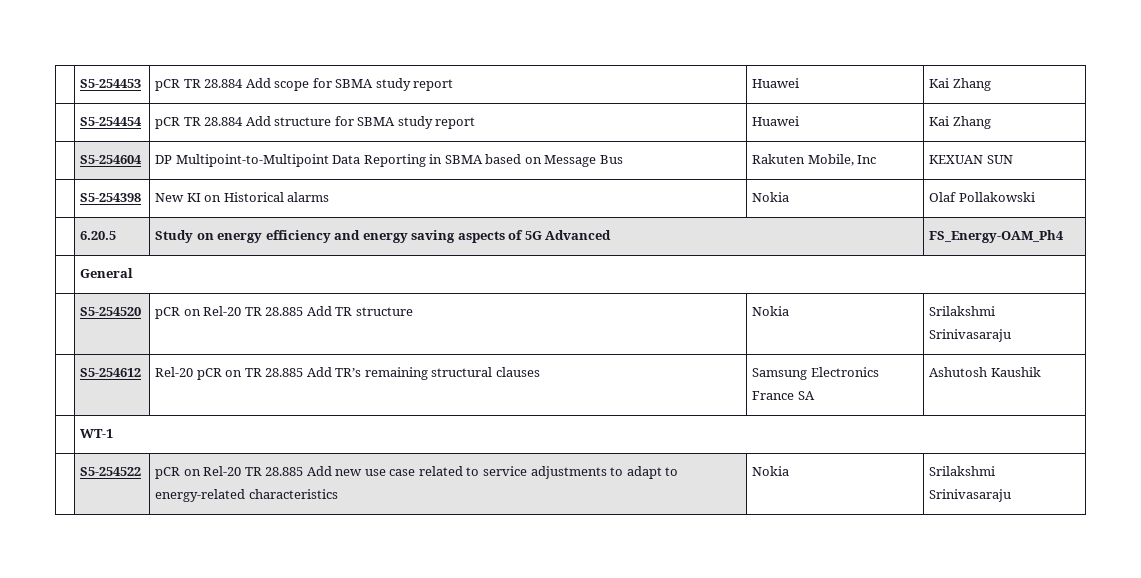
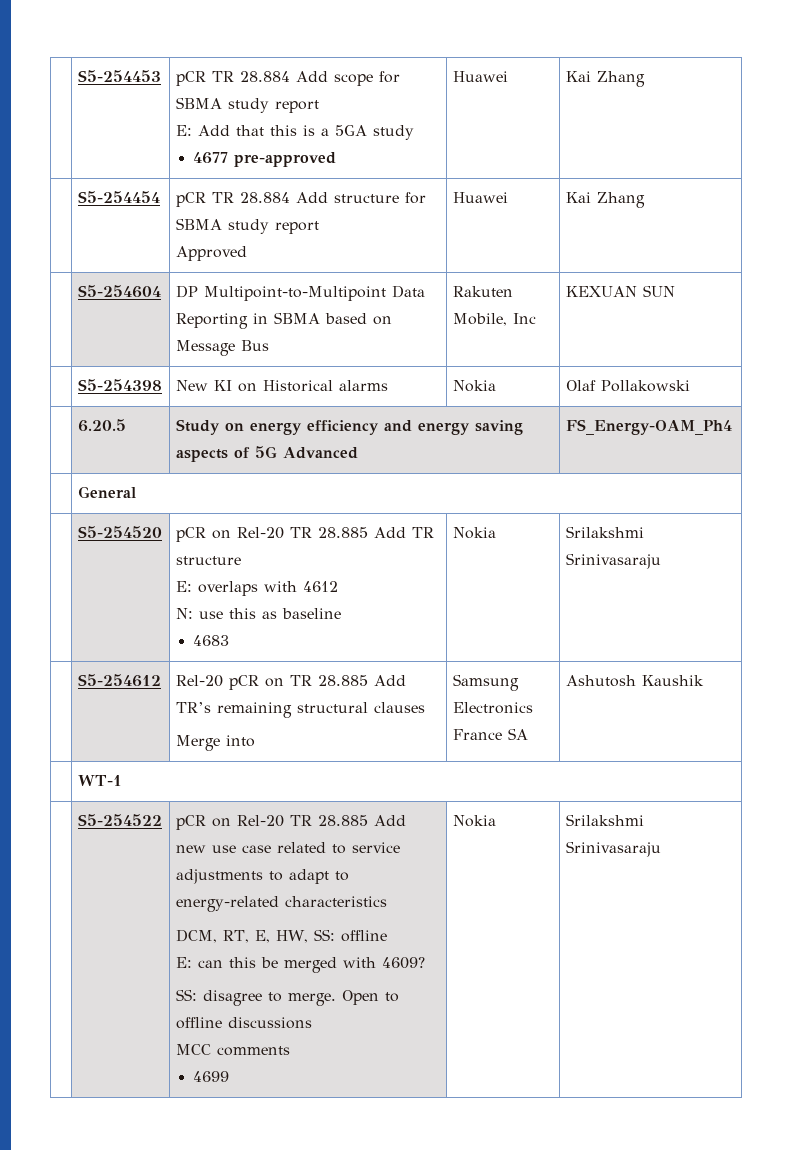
- | S5-254453 | pCR TR 28.884 Add scope for SBMA study report | Huawei | Kai Zhang
+ | S5-254453 | pCR TR 28.884 Add scope for SBMA study report
+ E: Add that this is a 5GA study
+ 4677 pre-approved | Huawei | Kai Zhang
- | S5-254454 | pCR TR 28.884 Add structure for SBMA study report | Huawei | Kai Zhang
+ | S5-254454 | pCR TR 28.884 Add structure for SBMA study report
+ Approved | Huawei | Kai Zhang
- | S5-254520 | pCR on Rel-20 TR 28.885 Add TR structure | Nokia | Srilakshmi Srinivasaraju
+ | S5-254520 | pCR on Rel-20 TR 28.885 Add TR structure
+ E: overlaps with 4612
+ N: use this as baseline
+ 4683 | Nokia | Srilakshmi Srinivasaraju
- | S5-254612 | Rel-20 pCR on TR 28.885 Add TR’s remaining structural clauses | Samsung Electronics France SA | Ashutosh Kaushik
+ | S5-254612 | Rel-20 pCR on TR 28.885 Add TR’s remaining structural clauses
+ Merge into | Samsung Electronics France SA | Ashutosh Kaushik
+ DCM, RT, E, HW, SS: offline
+ E: can this be merged with 4609?
+ SS: disagree to merge. Open to offline discussions
+ MCC comments
+ 4699

